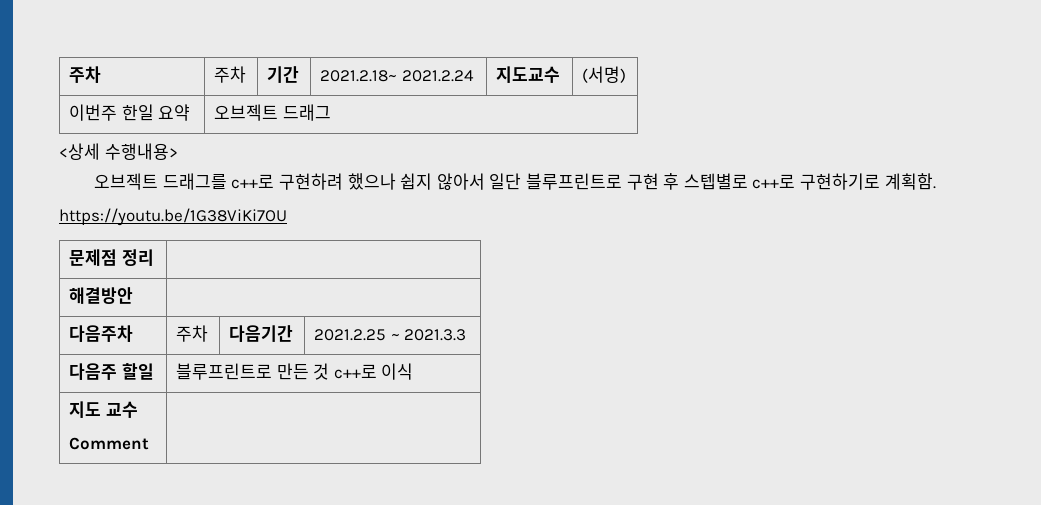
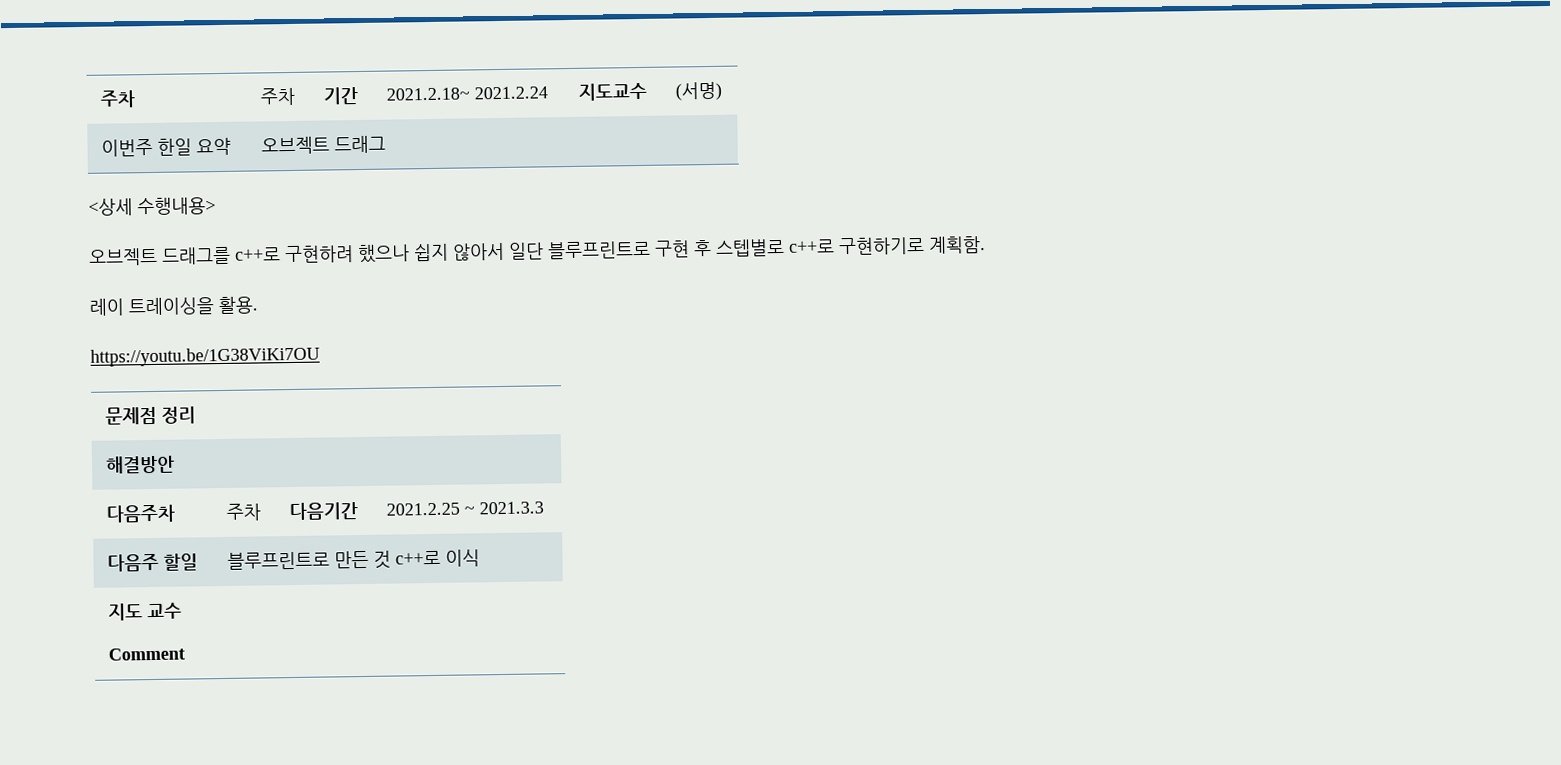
+ 레이 트레이싱을 활용.

